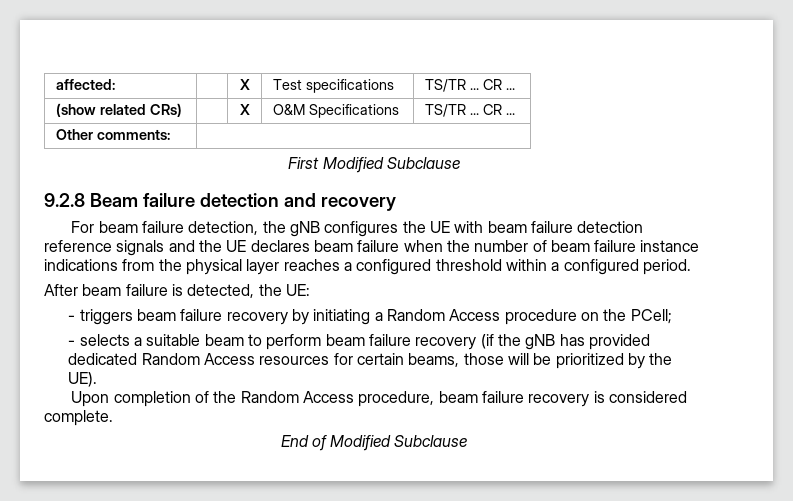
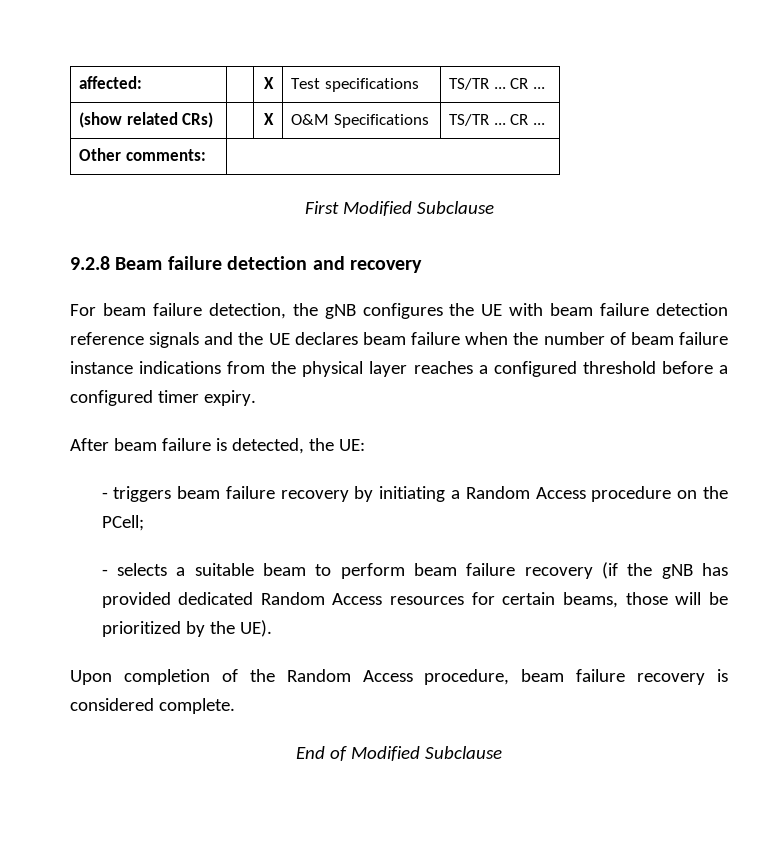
- For beam failure detection, the gNB configures the UE with beam failure detection reference signals and the UE declares beam failure when the number of beam failure instance indications from the physical layer reaches a configured threshold within a configured period.
+ For beam failure detection, the gNB configures the UE with beam failure detection reference signals and the UE declares beam failure when the number of beam failure instance indications from the physical layer reaches a configured threshold before a configured timer expiry.

